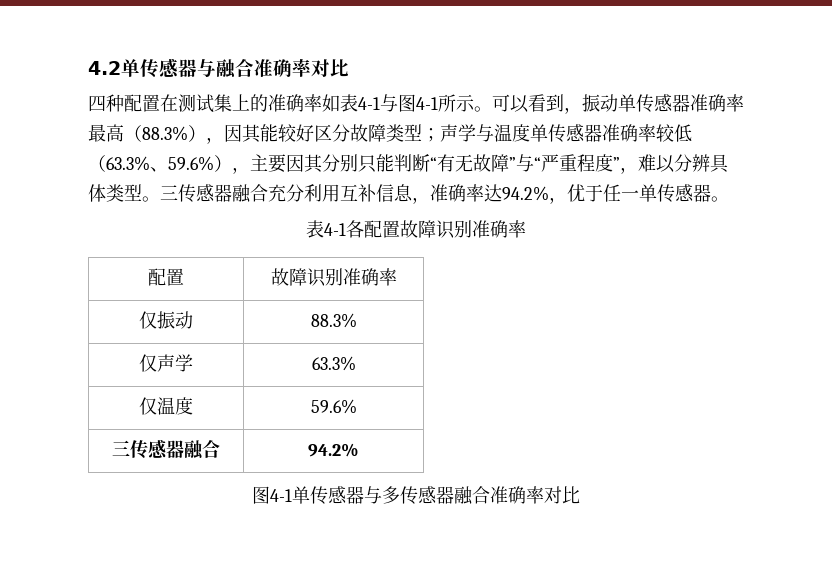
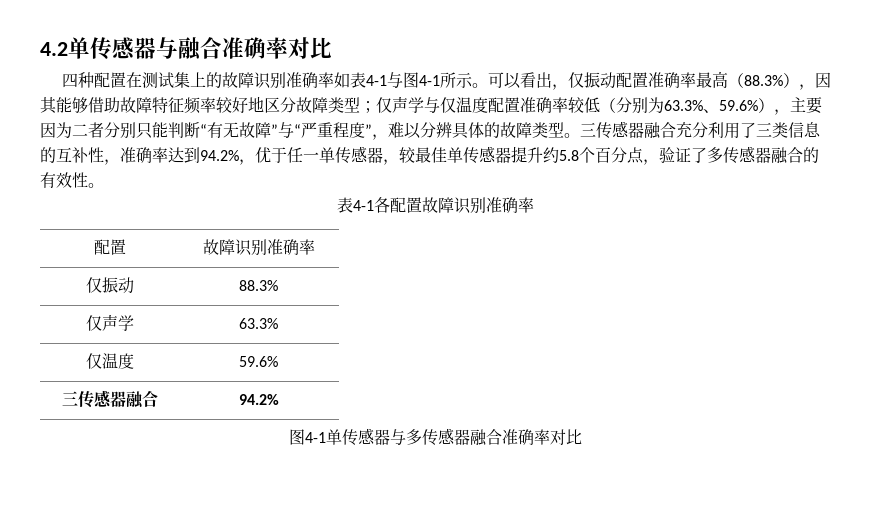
- 四种配置在测试集上的准确率如表4-1与图4-1所示。
+ 四种配置在测试集上的故障识别准确率如表4-1与图4-1所示。
- 可以看到，振动单传感器准确率最高（88.3%），因其能较好区分故障类型；声学与温度单传感器准确率较低（63.3%、59.6%），主要因其分别只能判断“有无故障”与“严重程度”，难以分辨具体类型。
+ 可以看出，仅振动配置准确率最高（88.3%），因其能够借助故障特征频率较好地区分故障类型；仅声学与仅温度配置准确率较低（分别为63.3%、59.6%），主要因为二者分别只能判断“有无故障”与“严重程度”，难以分辨具体的故障类型。
- 三传感器融合充分利用互补信息，准确率达94.2%，优于任一单传感器。
+ 三传感器融合充分利用了三类信息的互补性，准确率达到94.2%，优于任一单传感器，较最佳单传感器提升约5.8个百分点，验证了多传感器融合的有效性。

